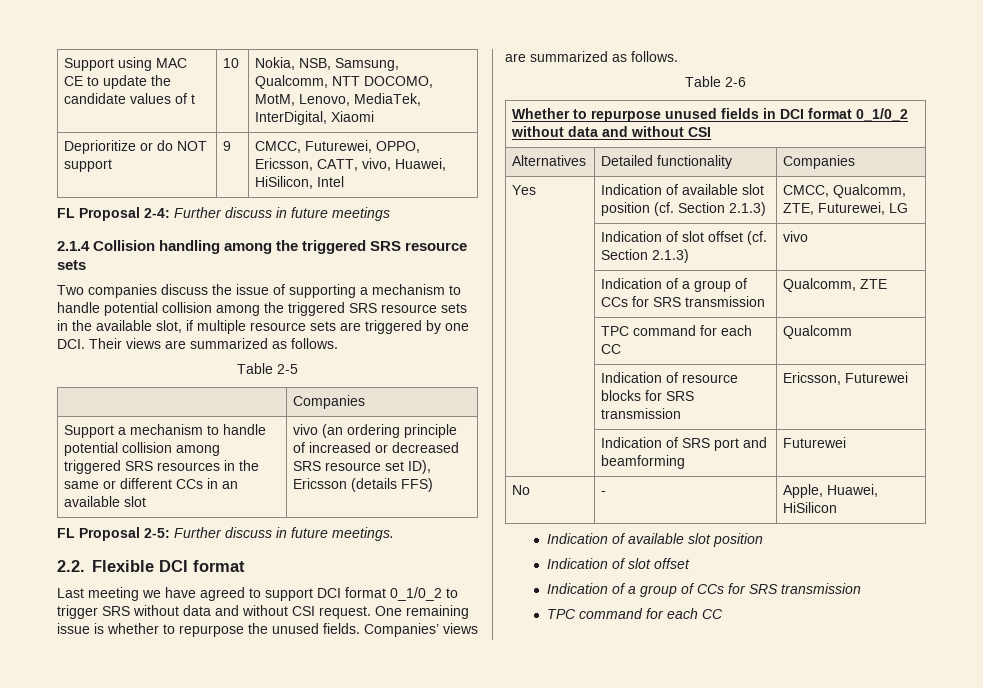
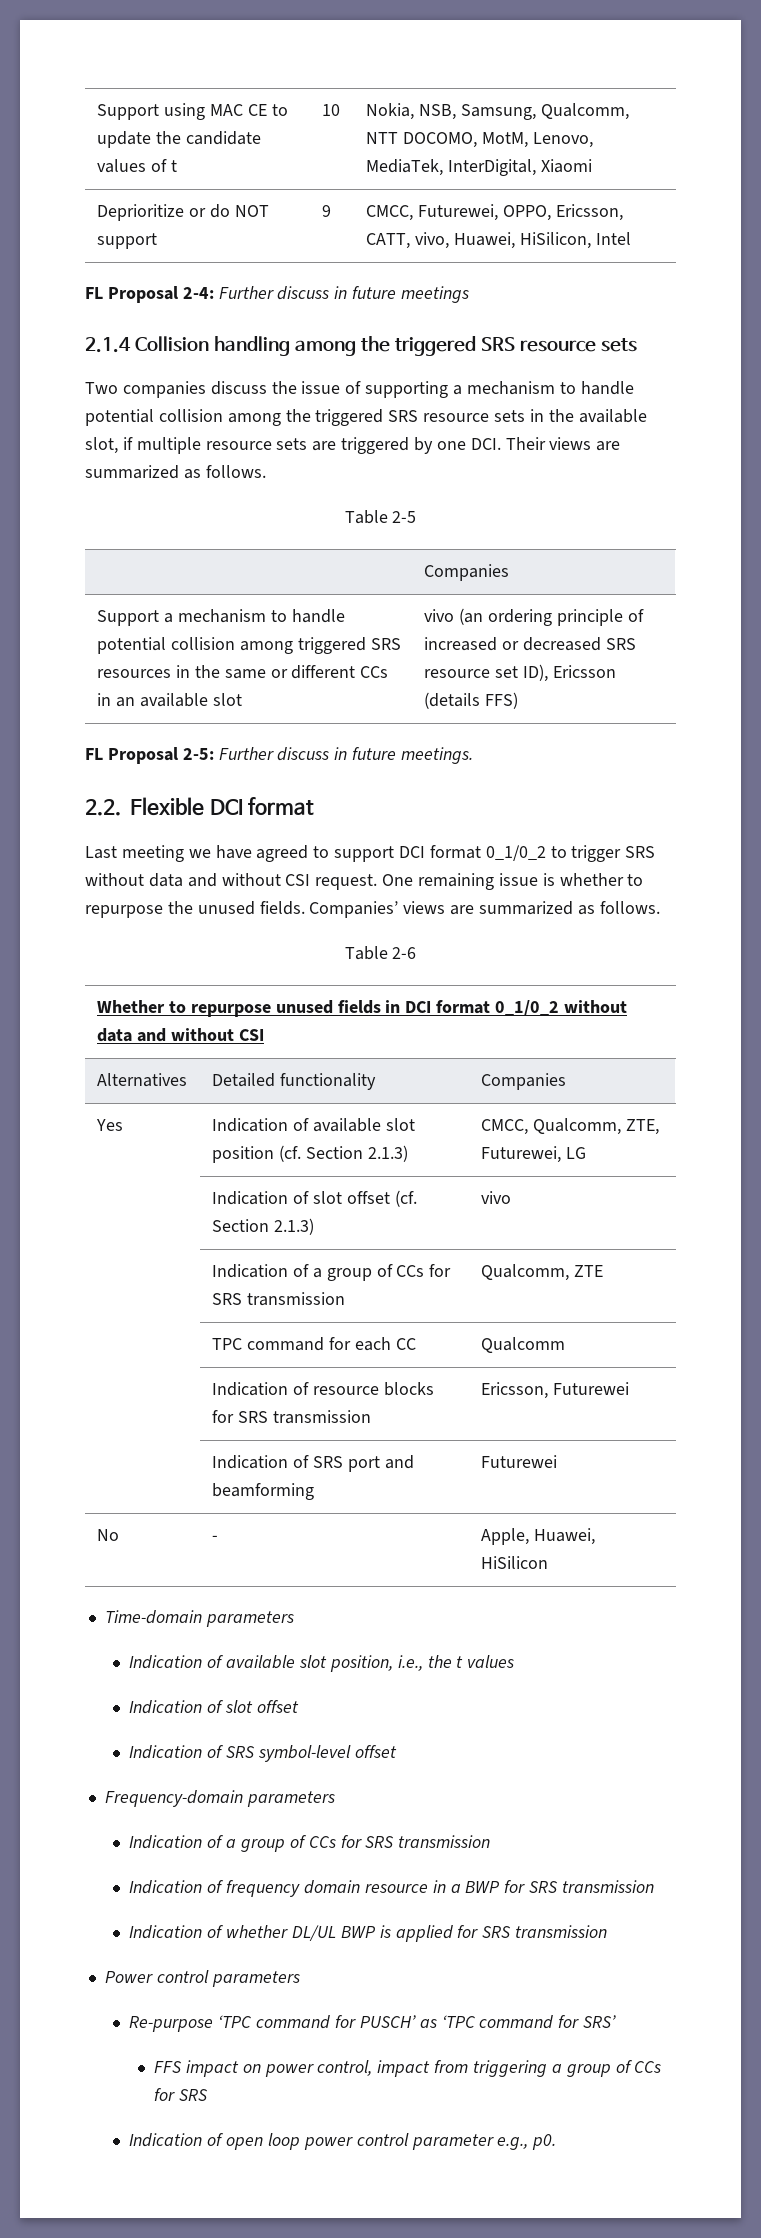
  No | - | Apple, Huawei, HiSilicon
- Indication of available slot position
+ Time-domain parameters
+ Indication of available slot position, i.e., the t values
  Indication of slot offset
+ Indication of SRS symbol-level offset
+ Frequency-domain parameters
  Indication of a group of CCs for SRS transmission
- TPC command for each CC
+ Indication of frequency domain resource in a BWP for SRS transmission
+ Indication of whether DL/UL BWP is applied for SRS transmission
+ Power control parameters
+ Re-purpose ‘TPC command for PUSCH’ as ‘TPC command for SRS’
+ FFS impact on power control, impact from triggering a group of CCs for SRS
+ Indication of open loop power control parameter e.g., p0.

